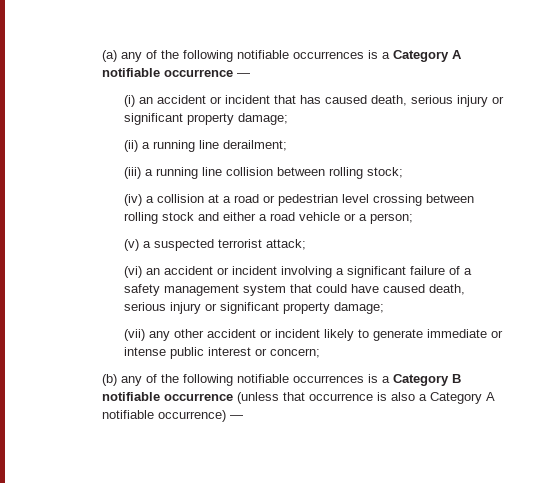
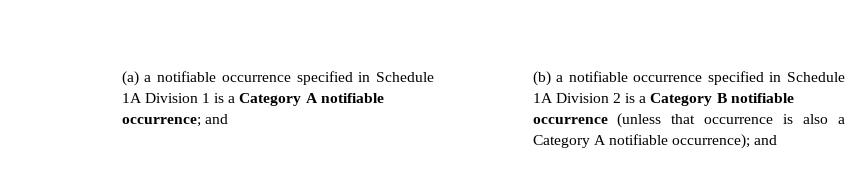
- (a) any of the following notifiable occurrences is a Category A notifiable occurrence —
- (i) an accident or incident that has caused death, serious injury or significant property damage;
- (ii) a running line derailment;
- (iii) a running line collision between rolling stock;
- (iv) a collision at a road or pedestrian level crossing between rolling stock and either a road vehicle or a person;
- (v) a suspected terrorist attack;
- (vi) an accident or incident involving a significant failure of a safety management system that could have caused death, serious injury or significant property damage;
- (vii) any other accident or incident likely to generate immediate or intense public interest or concern;
- (b) any of the following notifiable occurrences is a Category B notifiable occurrence (unless that occurrence is also a Category A notifiable occurrence) —
+ (a) a notifiable occurrence specified in Schedule 1A Division 1 is a Category A notifiable occurrence; and
+ (b) a notifiable occurrence specified in Schedule 1A Division 2 is a Category B notifiable occurrence (unless that occurrence is also a Category A notifiable occurrence); and

